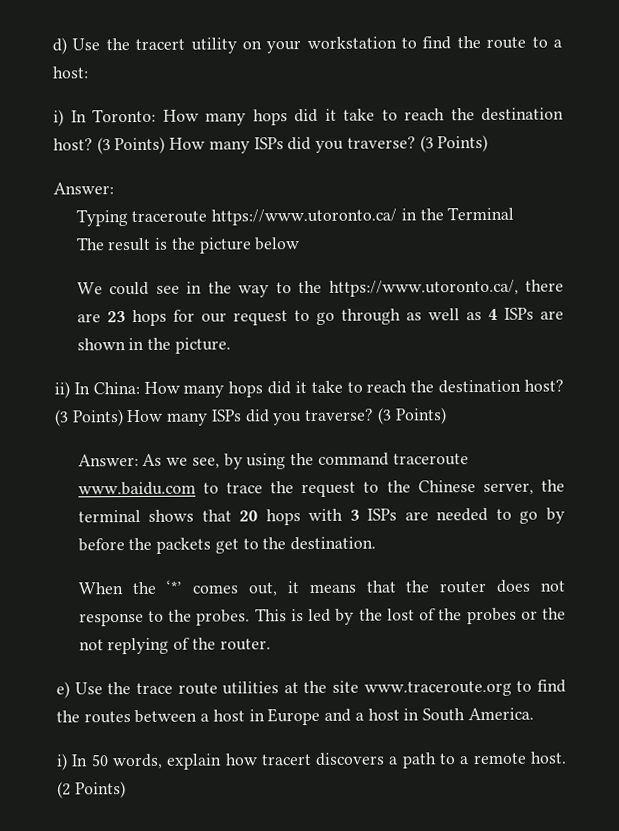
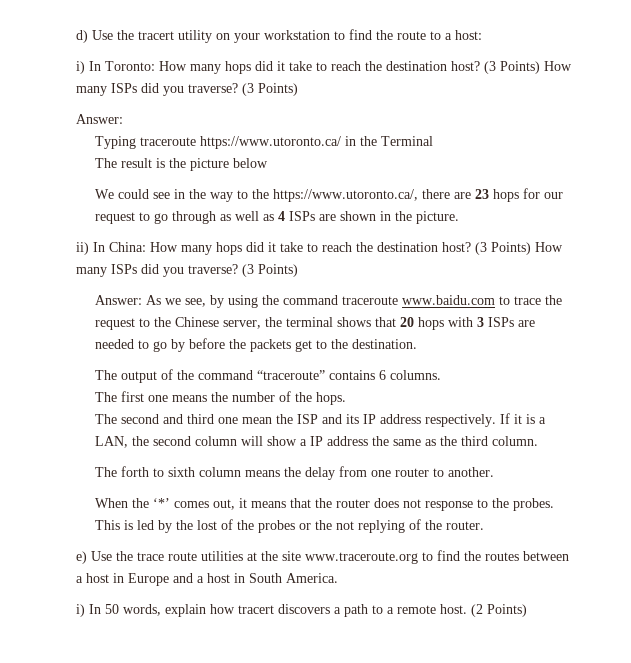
+ The output of the command “traceroute” contains 6 columns.
+ The first one means the number of the hops.
+ The second and third one mean the ISP and its IP address respectively. If it is a LAN, the second column will show a IP address the same as the third column.
+ The forth to sixth column means the delay from one router to another.

